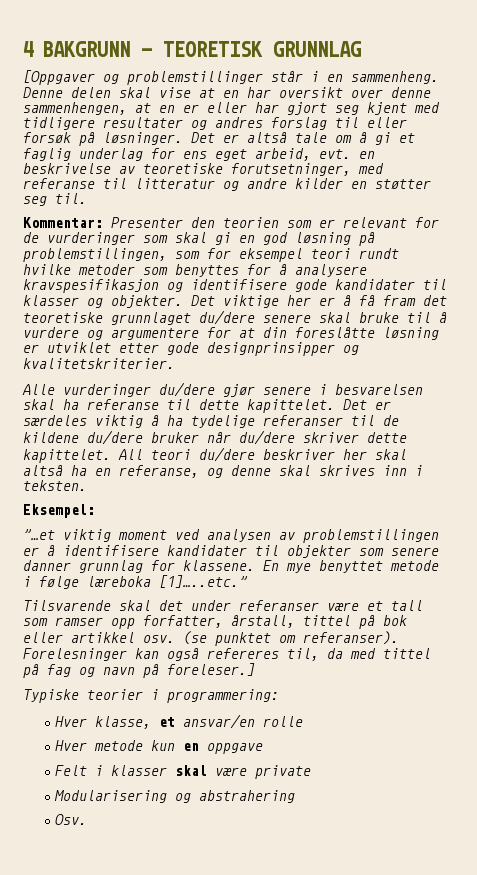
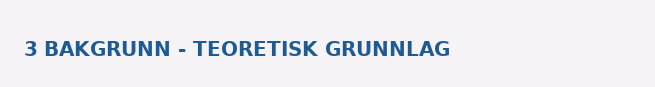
- 4 BAKGRUNN - TEORETISK GRUNNLAG
+ 3 BAKGRUNN - TEORETISK GRUNNLAG
- [Oppgaver og problemstillinger står i en sammenheng. Denne delen skal vise at en har oversikt over denne sammenhengen, at en er eller har gjort seg kjent med tidligere resultater og andres forslag til eller forsøk på løsninger. Det er altså tale om å gi et faglig underlag for ens eget arbeid, evt. en beskrivelse av teoretiske forutsetninger, med referanse til litteratur og andre kilder en støtter seg til.
- Kommentar: Presenter den teorien som er relevant for de vurderinger som skal gi en god løsning på problemstillingen, som for eksempel teori rundt hvilke metoder som benyttes for å analysere kravspesifikasjon og identifisere gode kandidater til klasser og objekter. Det viktige her er å få fram det teoretiske grunnlaget du/dere senere skal bruke til å vurdere og argumentere for at din foreslåtte løsning er utviklet etter gode designprinsipper og kvalitetskriterier.
- Alle vurderinger du/dere gjør senere i besvarelsen skal ha referanse til dette kapittelet. Det er særdeles viktig å ha tydelige referanser til de kildene du/dere bruker når du/dere skriver dette kapittelet. All teori du/dere beskriver her skal altså ha en referanse, og denne skal skrives inn i teksten.
- Eksempel:
- ”…et viktig moment ved analysen av problemstillingen er å identifisere kandidater til objekter som senere danner grunnlag for klassene. En mye benyttet metode i følge læreboka [1]…..etc.”
- Tilsvarende skal det under referanser være et tall som ramser opp forfatter, årstall, tittel på bok eller artikkel osv. (se punktet om referanser). Forelesninger kan også refereres til, da med tittel på fag og navn på foreleser.]
- Typiske teorier i programmering:
- Hver klasse, et ansvar/en rolle
- Hver metode kun en oppgave
- Felt i klasser skal være private
- Modularisering og abstrahering
- Osv.

